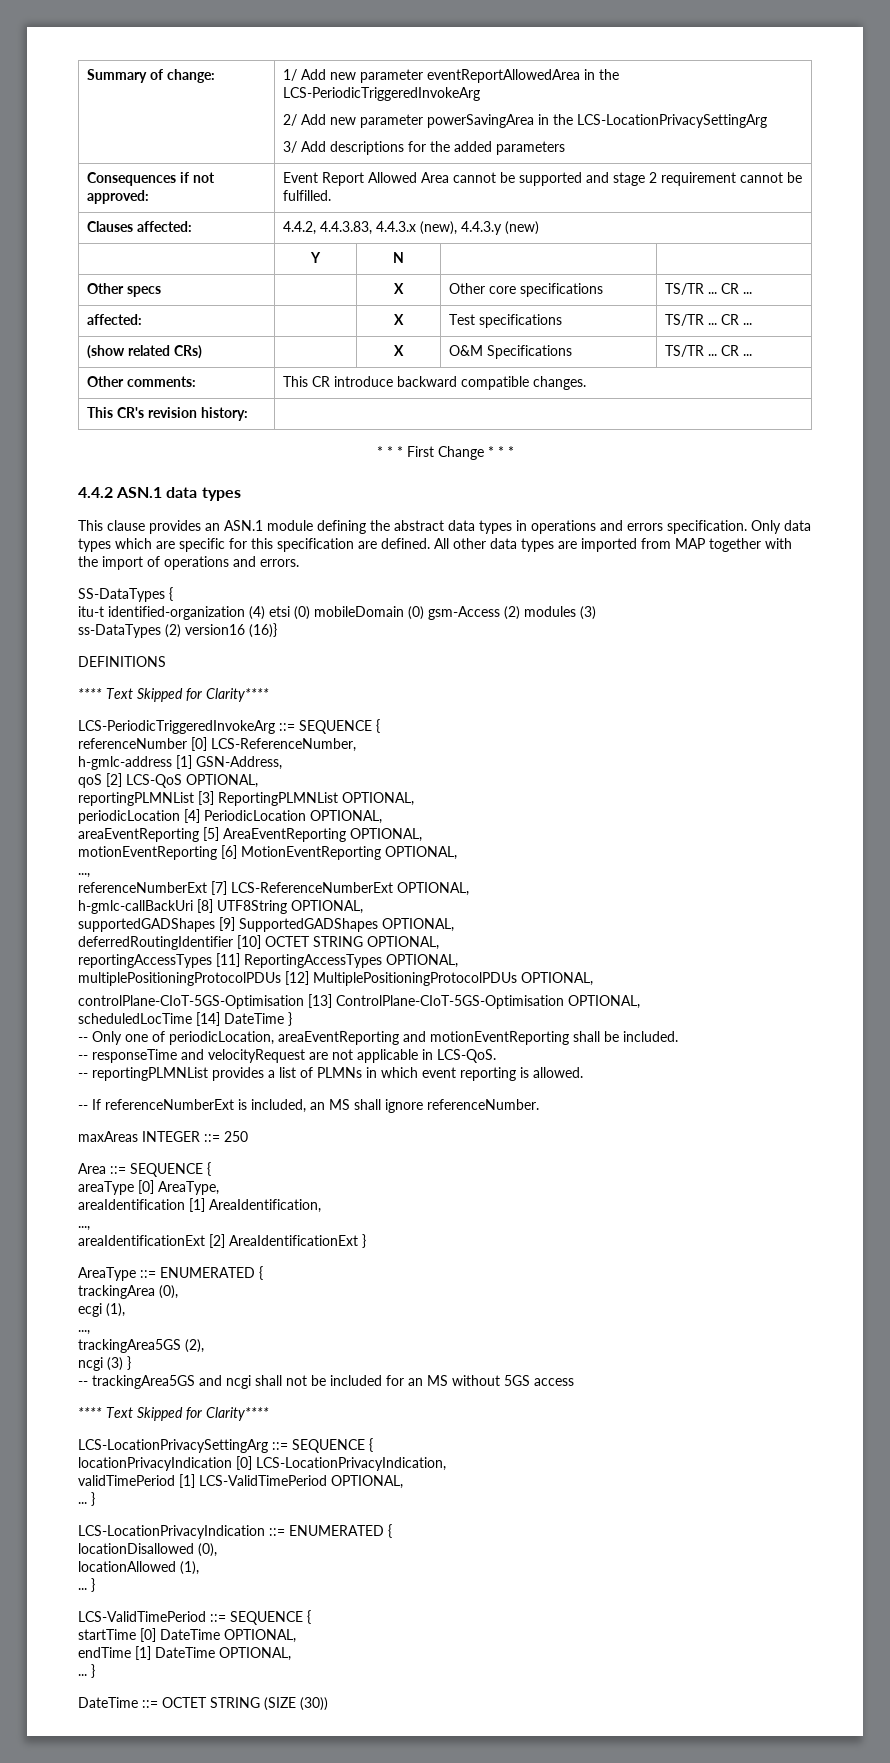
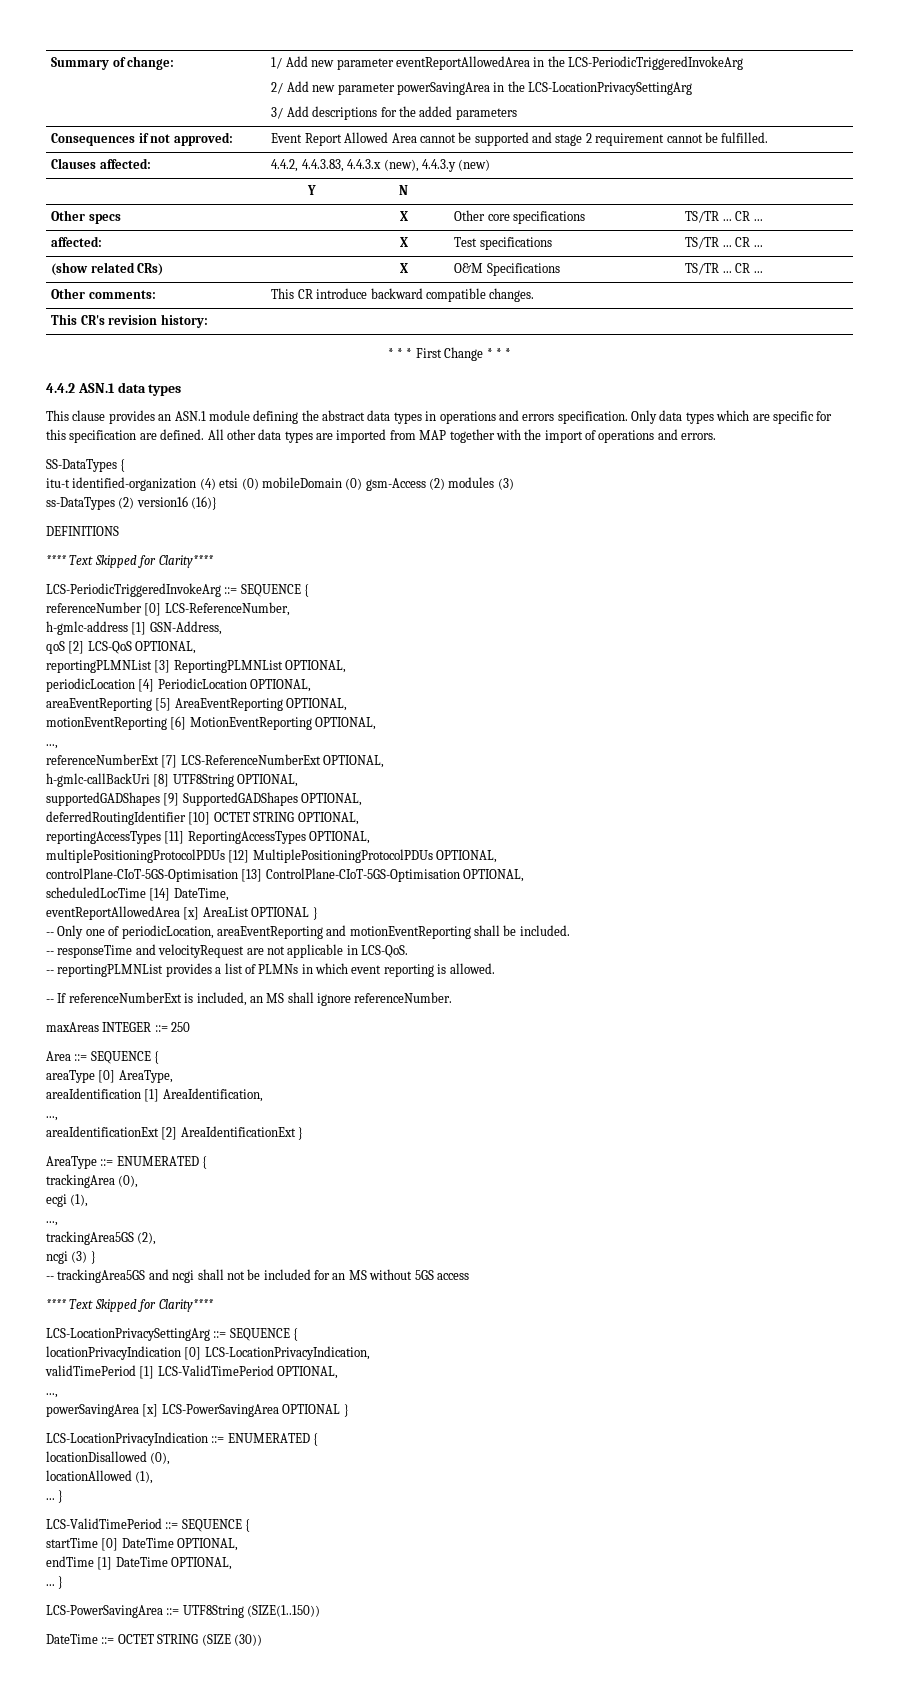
- scheduledLocTime [14] DateTime }
+ scheduledLocTime [14] DateTime,
+ eventReportAllowedArea [x] AreaList OPTIONAL }
  validTimePeriod [1] LCS-ValidTimePeriod OPTIONAL,
- ... }
+ ...,
+ powerSavingArea [x] LCS-PowerSavingArea OPTIONAL }
+ LCS-PowerSavingArea ::= UTF8String (SIZE(1..150))

